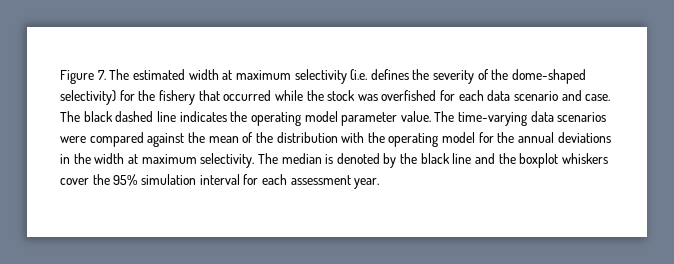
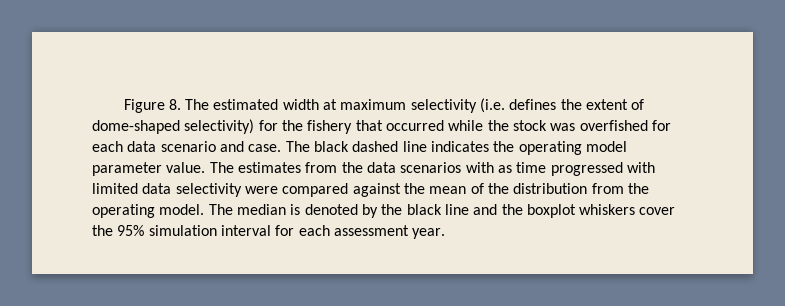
- Figure 7. The estimated width at maximum selectivity (i.e. defines the severity of the dome-shaped selectivity) for the fishery that occurred while the stock was overfished for each data scenario and case.
+ Figure 8. The estimated width at maximum selectivity (i.e. defines the extent of dome-shaped selectivity) for the fishery that occurred while the stock was overfished for each data scenario and case.
- The time-varying data scenarios were compared against the mean of the distribution with the operating model for the annual deviations in the width at maximum selectivity.
+ The estimates from the data scenarios with as time progressed with limited data selectivity were compared against the mean of the distribution from the operating model.

